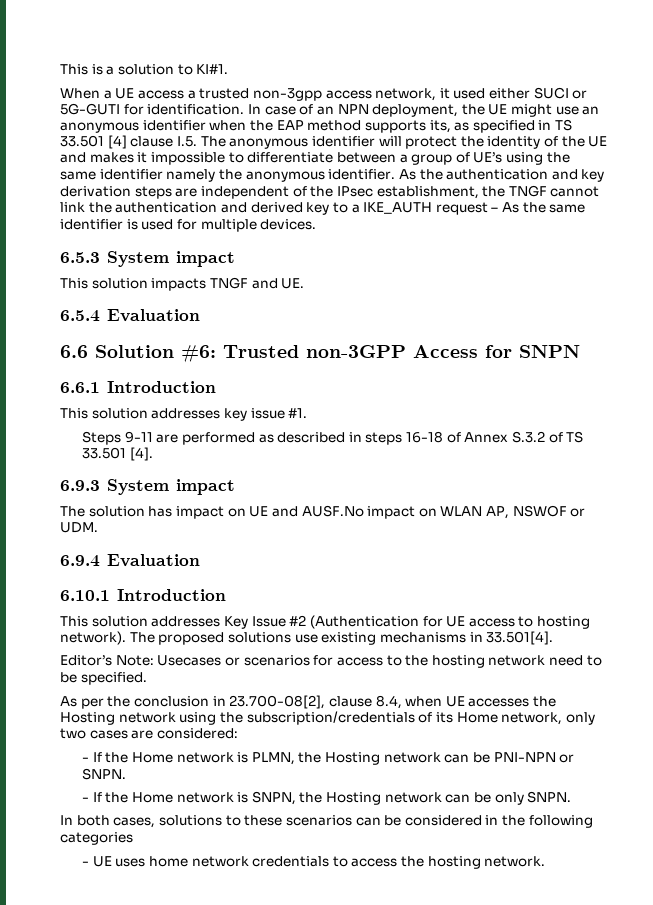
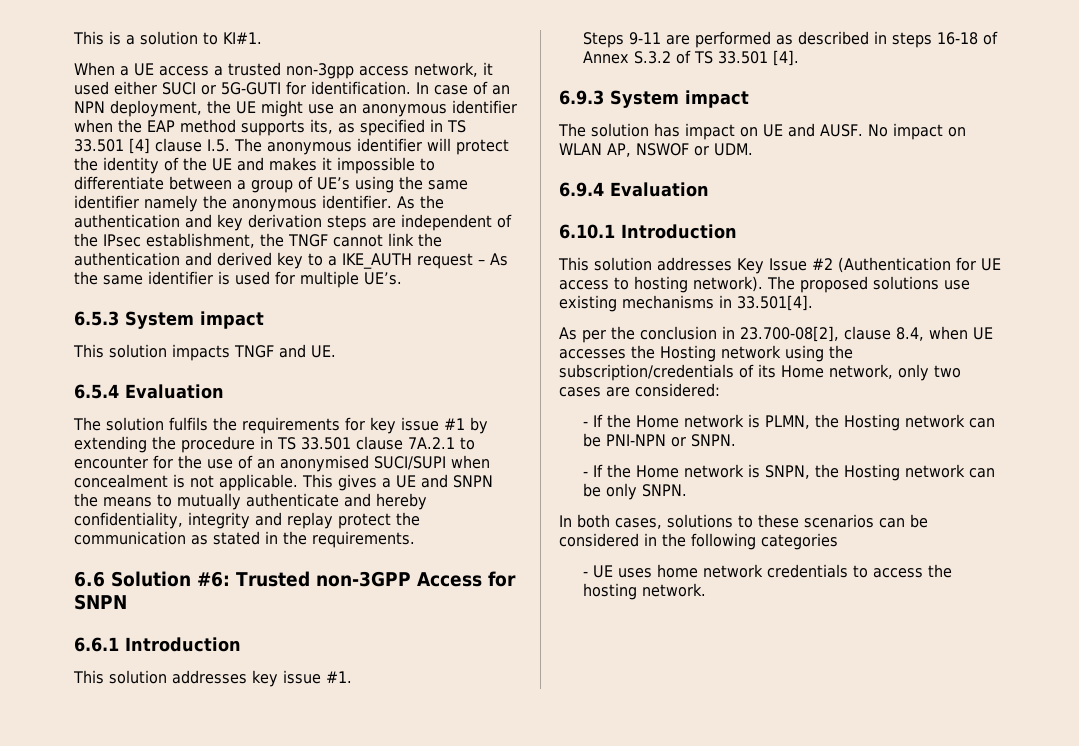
- As the authentication and key derivation steps are independent of the IPsec establishment, the TNGF cannot link the authentication and derived key to a IKE_AUTH request – As the same identifier is used for multiple devices.
+ As the authentication and key derivation steps are independent of the IPsec establishment, the TNGF cannot link the authentication and derived key to a IKE_AUTH request – As the same identifier is used for multiple UE’s.
+ The solution fulfils the requirements for key issue #1 by extending the procedure in TS 33.501 clause 7A.2.1 to encounter for the use of an anonymised SUCI/SUPI when concealment is not applicable. This gives a UE and SNPN the means to mutually authenticate and hereby confidentiality, integrity and replay protect the communication as stated in the requirements.
- The solution has impact on UE and AUSF.No impact on WLAN AP, NSWOF or UDM.
+ The solution has impact on UE and AUSF. No impact on WLAN AP, NSWOF or UDM.
- Editor’s Note: Usecases or scenarios for access to the hosting network need to be specified.

